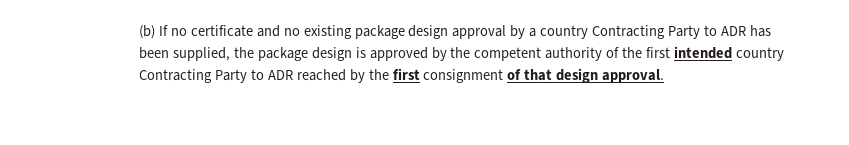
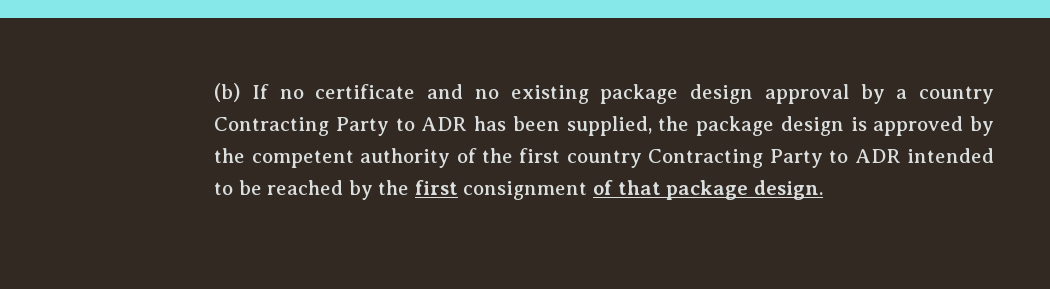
- (b) If no certificate and no existing package design approval by a country Contracting Party to ADR has been supplied, the package design is approved by the competent authority of the first intended country Contracting Party to ADR reached by the first consignment of that design approval.
+ (b) If no certificate and no existing package design approval by a country Contracting Party to ADR has been supplied, the package design is approved by the competent authority of the first country Contracting Party to ADR intended to be reached by the first consignment of that package design.

